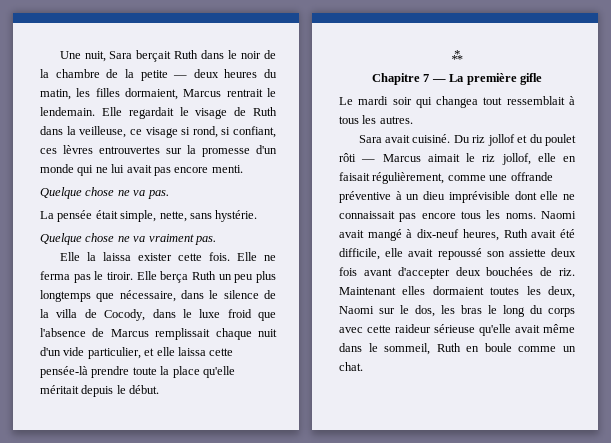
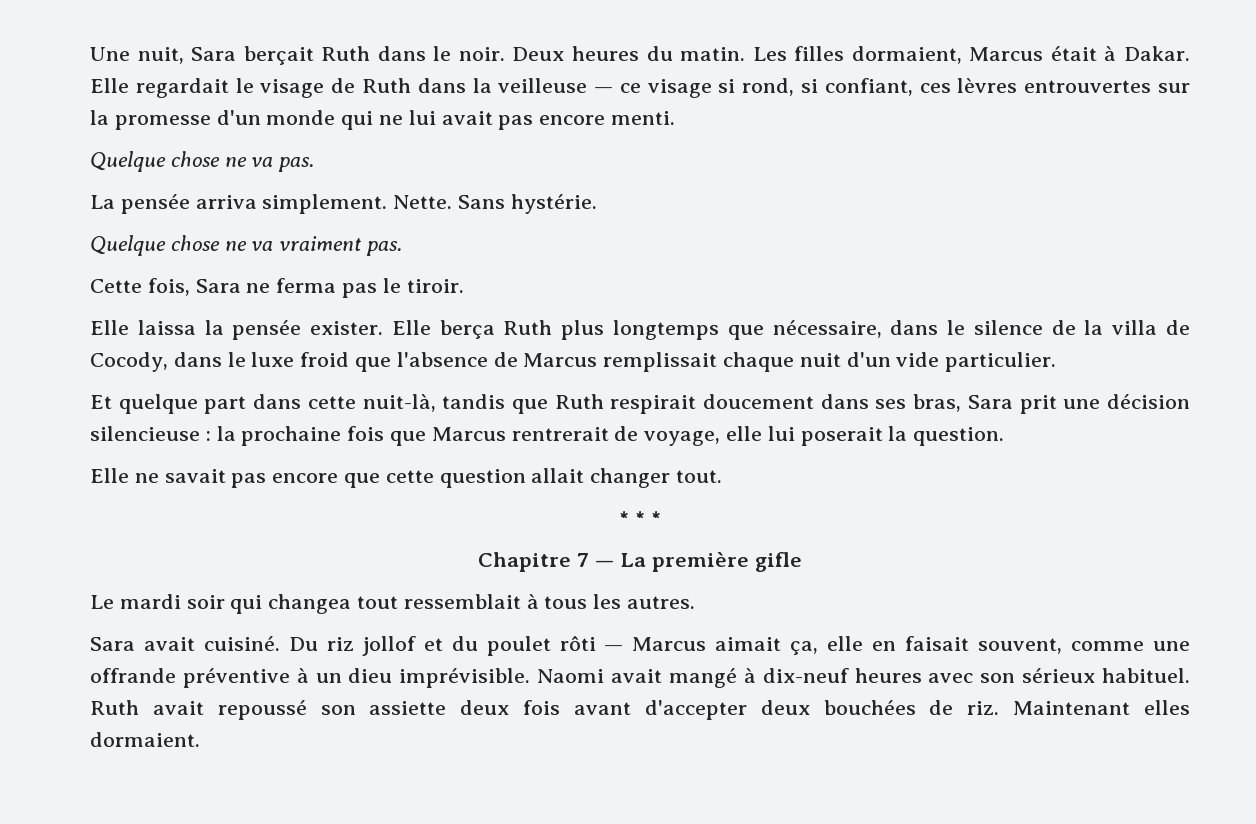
- Une nuit, Sara berçait Ruth dans le noir de la chambre de la petite — deux heures du matin, les filles dormaient, Marcus rentrait le lendemain.
+ Une nuit, Sara berçait Ruth dans le noir. Deux heures du matin. Les filles dormaient, Marcus était à Dakar.
- Elle regardait le visage de Ruth dans la veilleuse, ce visage si rond, si confiant, ces lèvres entrouvertes sur la promesse d'un monde qui ne lui avait pas encore menti.
+ Elle regardait le visage de Ruth dans la veilleuse — ce visage si rond, si confiant, ces lèvres entrouvertes sur la promesse d'un monde qui ne lui avait pas encore menti.
- La pensée était simple, nette, sans hystérie.
+ La pensée arriva simplement. Nette. Sans hystérie.
- Elle la laissa exister cette fois. Elle ne ferma pas le tiroir.
+ Cette fois, Sara ne ferma pas le tiroir.
+ Elle laissa la pensée exister.
- Elle berça Ruth un peu plus longtemps que nécessaire, dans le silence de la villa de Cocody, dans le luxe froid que l'absence de Marcus remplissait chaque nuit d'un vide particulier, et elle laissa cette pensée-là prendre toute la place qu'elle méritait depuis le début.
- ⁂
+ Elle berça Ruth plus longtemps que nécessaire, dans le silence de la villa de Cocody, dans le luxe froid que l'absence de Marcus remplissait chaque nuit d'un vide particulier.
+ Et quelque part dans cette nuit-là, tandis que Ruth respirait doucement dans ses bras, Sara prit une décision silencieuse : la prochaine fois que Marcus rentrerait de voyage, elle lui poserait la question.
+ Elle ne savait pas encore que cette question allait changer tout.
+ * * *
- Du riz jollof et du poulet rôti — Marcus aimait le riz jollof, elle en faisait régulièrement, comme une offrande préventive à un dieu imprévisible dont elle ne connaissait pas encore tous les noms.
+ Du riz jollof et du poulet rôti — Marcus aimait ça, elle en faisait souvent, comme une offrande préventive à un dieu imprévisible.
- Naomi avait mangé à dix-neuf heures, Ruth avait été difficile, elle avait repoussé son assiette deux fois avant d'accepter deux bouchées de riz.
+ Naomi avait mangé à dix-neuf heures avec son sérieux habituel. Ruth avait repoussé son assiette deux fois avant d'accepter deux bouchées de riz.
- Maintenant elles dormaient toutes les deux, Naomi sur le dos, les bras le long du corps avec cette raideur sérieuse qu'elle avait même dans le sommeil, Ruth en boule comme un chat.
+ Maintenant elles dormaient.

